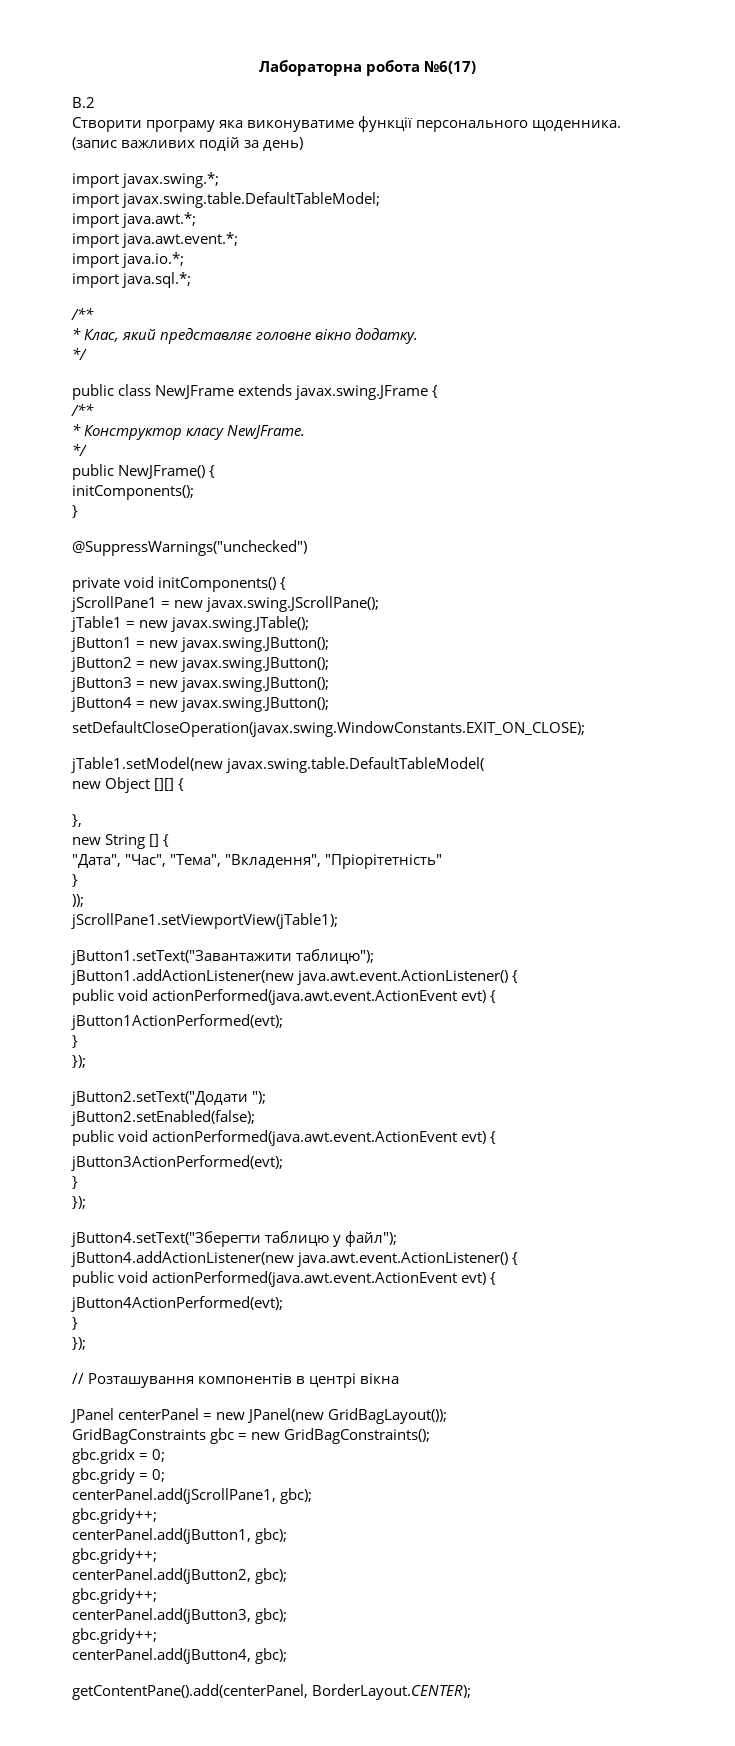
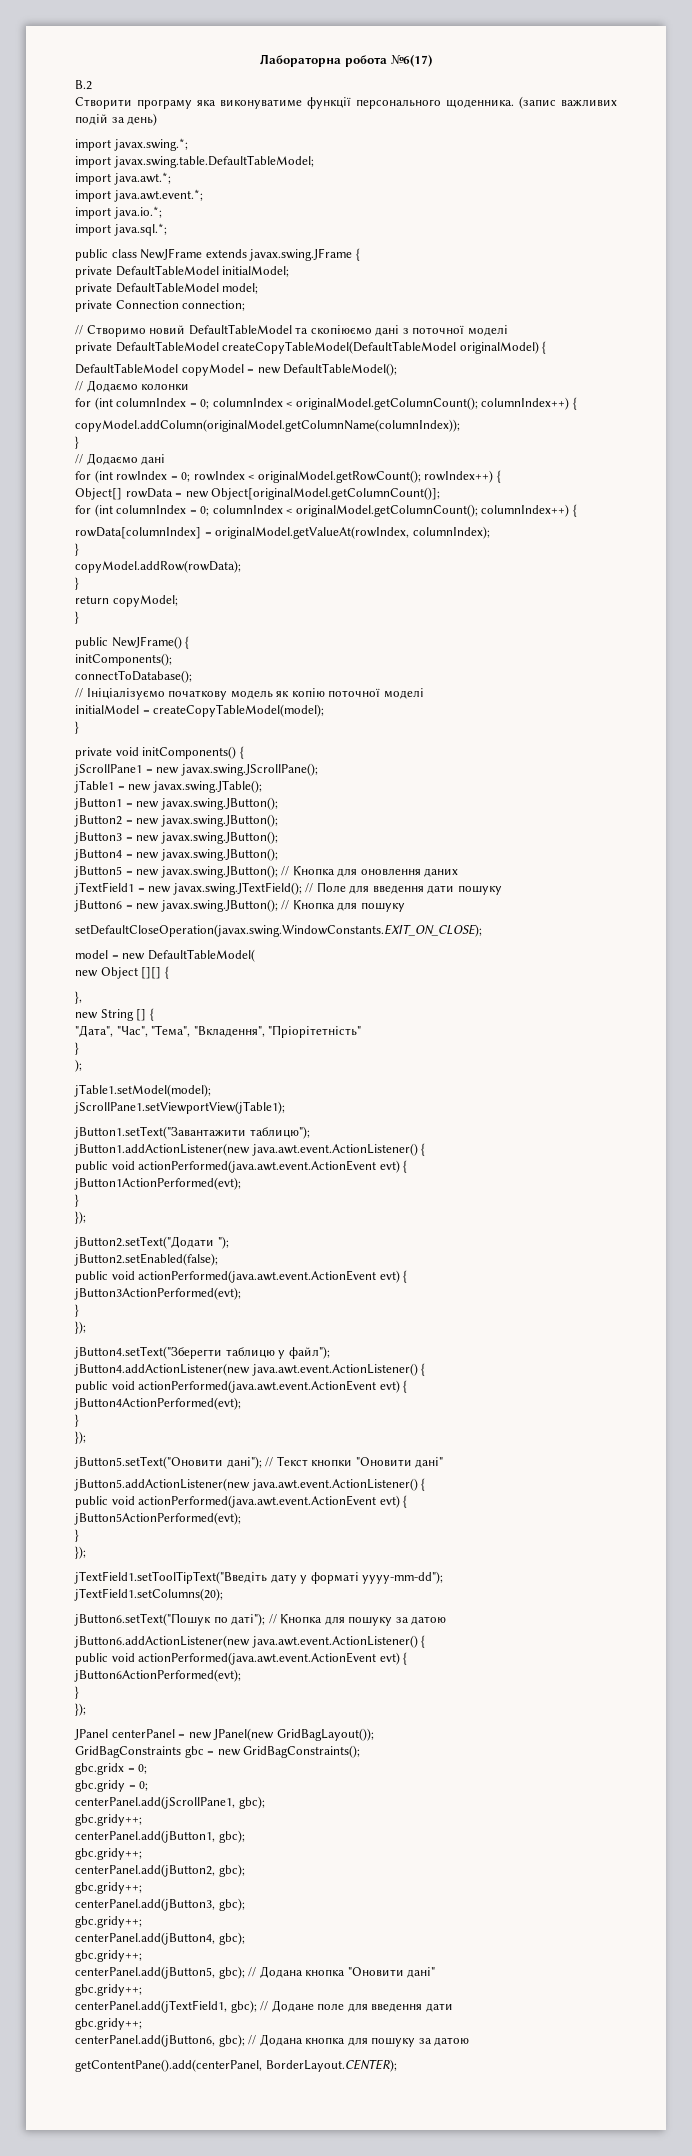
  import java.sql.*;
- /**
- * Клас, який представляє головне вікно додатку.
- */
  public class NewJFrame extends javax.swing.JFrame {
- /**
- * Конструктор класу NewJFrame.
- */
+ private DefaultTableModel initialModel;
+ private DefaultTableModel model;
+ private Connection connection;
+ // Створимо новий DefaultTableModel та скопіюємо дані з поточної моделі
+ private DefaultTableModel createCopyTableModel(DefaultTableModel originalModel) {
+ DefaultTableModel copyModel = new DefaultTableModel();
+ // Додаємо колонки
+ for (int columnIndex = 0; columnIndex < originalModel.getColumnCount(); columnIndex++) {
+ copyModel.addColumn(originalModel.getColumnName(columnIndex));
+ }
+ // Додаємо дані
+ for (int rowIndex = 0; rowIndex < originalModel.getRowCount(); rowIndex++) {
+ Object[] rowData = new Object[originalModel.getColumnCount()];
+ for (int columnIndex = 0; columnIndex < originalModel.getColumnCount(); columnIndex++) {
+ rowData[columnIndex] = originalModel.getValueAt(rowIndex, columnIndex);
+ }
+ copyModel.addRow(rowData);
+ }
+ return copyModel;
+ }
  public NewJFrame() {
  initComponents();
+ connectToDatabase();
+ // Ініціалізуємо початкову модель як копію поточної моделі
+ initialModel = createCopyTableModel(model);
  }
- @SuppressWarnings("unchecked")
+ jButton5 = new javax.swing.JButton(); // Кнопка для оновлення даних
+ jTextField1 = new javax.swing.JTextField(); // Поле для введення дати пошуку
+ jButton6 = new javax.swing.JButton(); // Кнопка для пошуку
  setDefaultCloseOperation(javax.swing.WindowConstants.EXIT_ON_CLOSE);
- jTable1.setModel(new javax.swing.table.DefaultTableModel(
+ model = new DefaultTableModel(
- ));
+ );
+ jTable1.setModel(model);
- // Розташування компонентів в центрі вікна
+ jButton5.setText("Оновити дані"); // Текст кнопки "Оновити дані"
+ jButton5.addActionListener(new java.awt.event.ActionListener() {
+ public void actionPerformed(java.awt.event.ActionEvent evt) {
+ jButton5ActionPerformed(evt);
+ }
+ });
+ jTextField1.setToolTipText("Введіть дату у форматі yyyy-mm-dd");
+ jTextField1.setColumns(20);
+ jButton6.setText("Пошук по даті"); // Кнопка для пошуку за датою
+ jButton6.addActionListener(new java.awt.event.ActionListener() {
+ public void actionPerformed(java.awt.event.ActionEvent evt) {
+ jButton6ActionPerformed(evt);
+ }
+ });
  centerPanel.add(jButton4, gbc);
+ gbc.gridy++;
+ centerPanel.add(jButton5, gbc); // Додана кнопка "Оновити дані"
+ gbc.gridy++;
+ centerPanel.add(jTextField1, gbc); // Додане поле для введення дати
+ gbc.gridy++;
+ centerPanel.add(jButton6, gbc); // Додана кнопка для пошуку за датою

